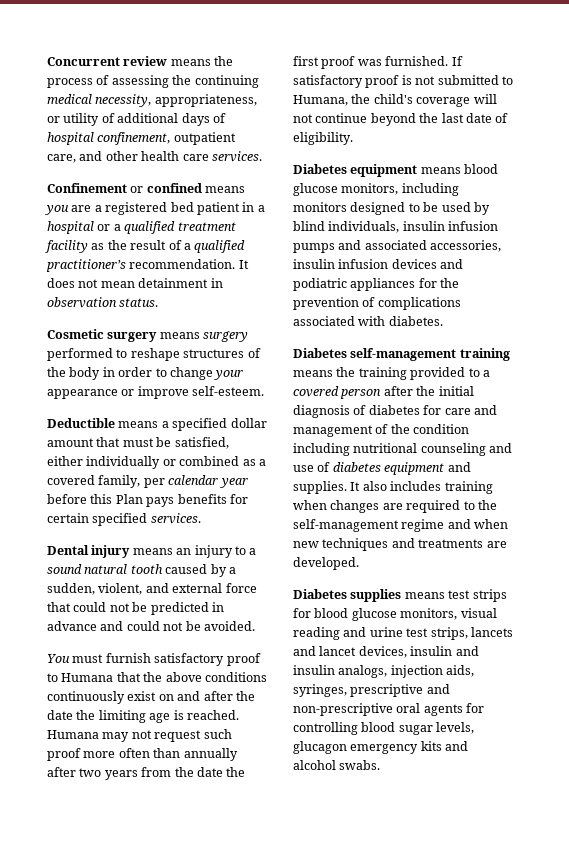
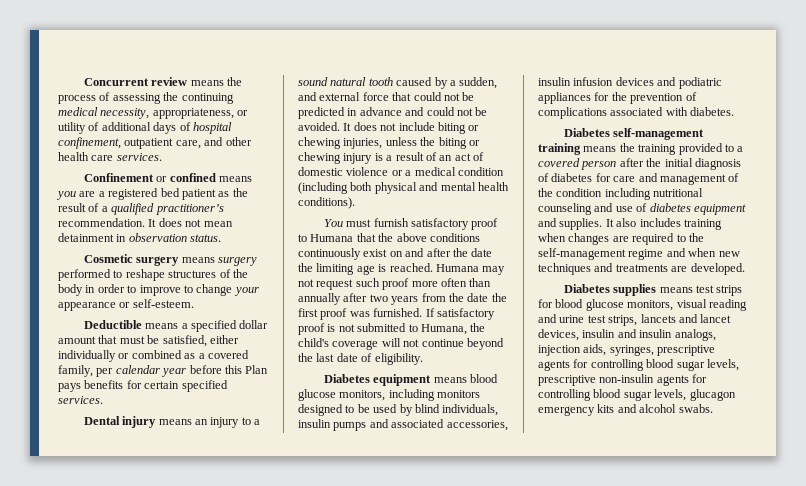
- Confinement or confined means you are a registered bed patient in a hospital or a qualified treatment facility as the result of a qualified practitioner’s recommendation.
+ Confinement or confined means you are a registered bed patient as the result of a qualified practitioner’s recommendation.
- Cosmetic surgery means surgery performed to reshape structures of the body in order to change your appearance or improve self-esteem.
+ Cosmetic surgery means surgery performed to reshape structures of the body in order to improve to change your appearance or self-esteem.
- Dental injury means an injury to a sound natural tooth caused by a sudden, violent, and external force that could not be predicted in advance and could not be avoided.
+ Dental injury means an injury to a sound natural tooth caused by a sudden, and external force that could not be predicted in advance and could not be avoided. It does not include biting or chewing injuries, unless the biting or chewing injury is a result of an act of domestic violence or a medical condition (including both physical and mental health conditions).
- Diabetes equipment means blood glucose monitors, including monitors designed to be used by blind individuals, insulin infusion pumps and associated accessories, insulin infusion devices and podiatric appliances for the prevention of complications associated with diabetes.
+ Diabetes equipment means blood glucose monitors, including monitors designed to be used by blind individuals, insulin pumps and associated accessories, insulin infusion devices and podiatric appliances for the prevention of complications associated with diabetes.
- Diabetes supplies means test strips for blood glucose monitors, visual reading and urine test strips, lancets and lancet devices, insulin and insulin analogs, injection aids, syringes, prescriptive and non-prescriptive oral agents for controlling blood sugar levels, glucagon emergency kits and alcohol swabs.
+ Diabetes supplies means test strips for blood glucose monitors, visual reading and urine test strips, lancets and lancet devices, insulin and insulin analogs, injection aids, syringes, prescriptive agents for controlling blood sugar levels, prescriptive non-insulin agents for controlling blood sugar levels, glucagon emergency kits and alcohol swabs.

